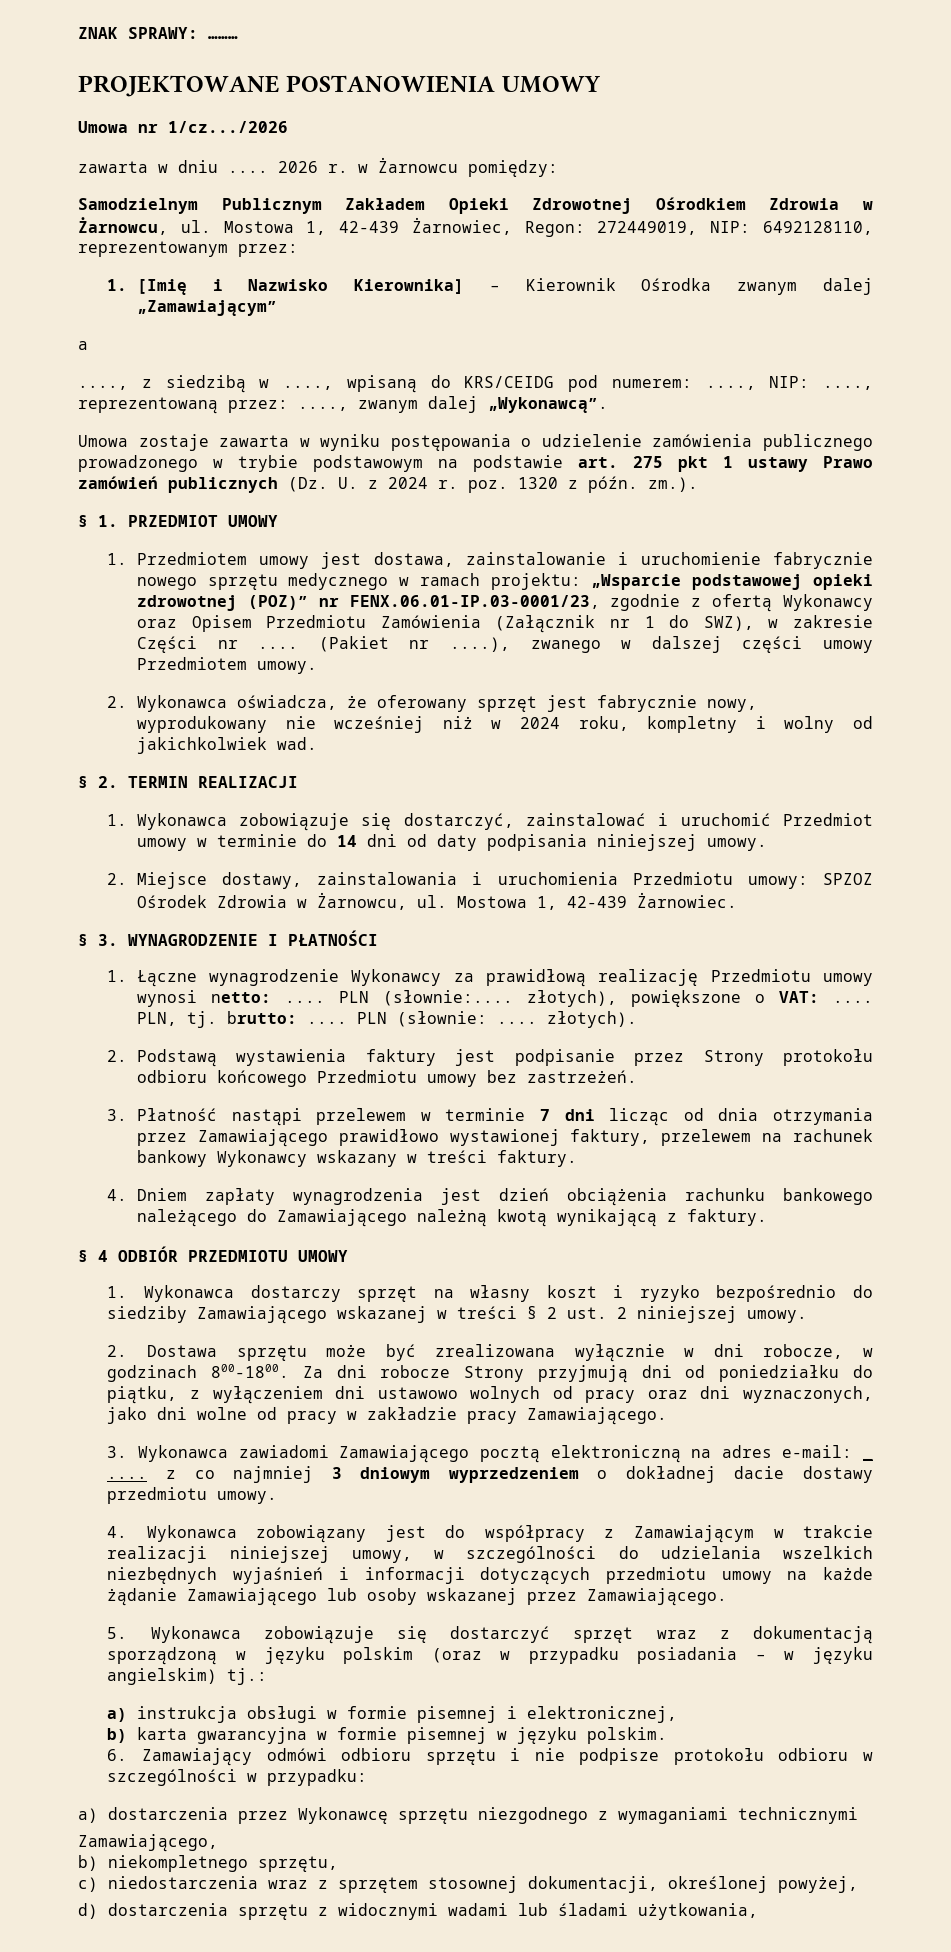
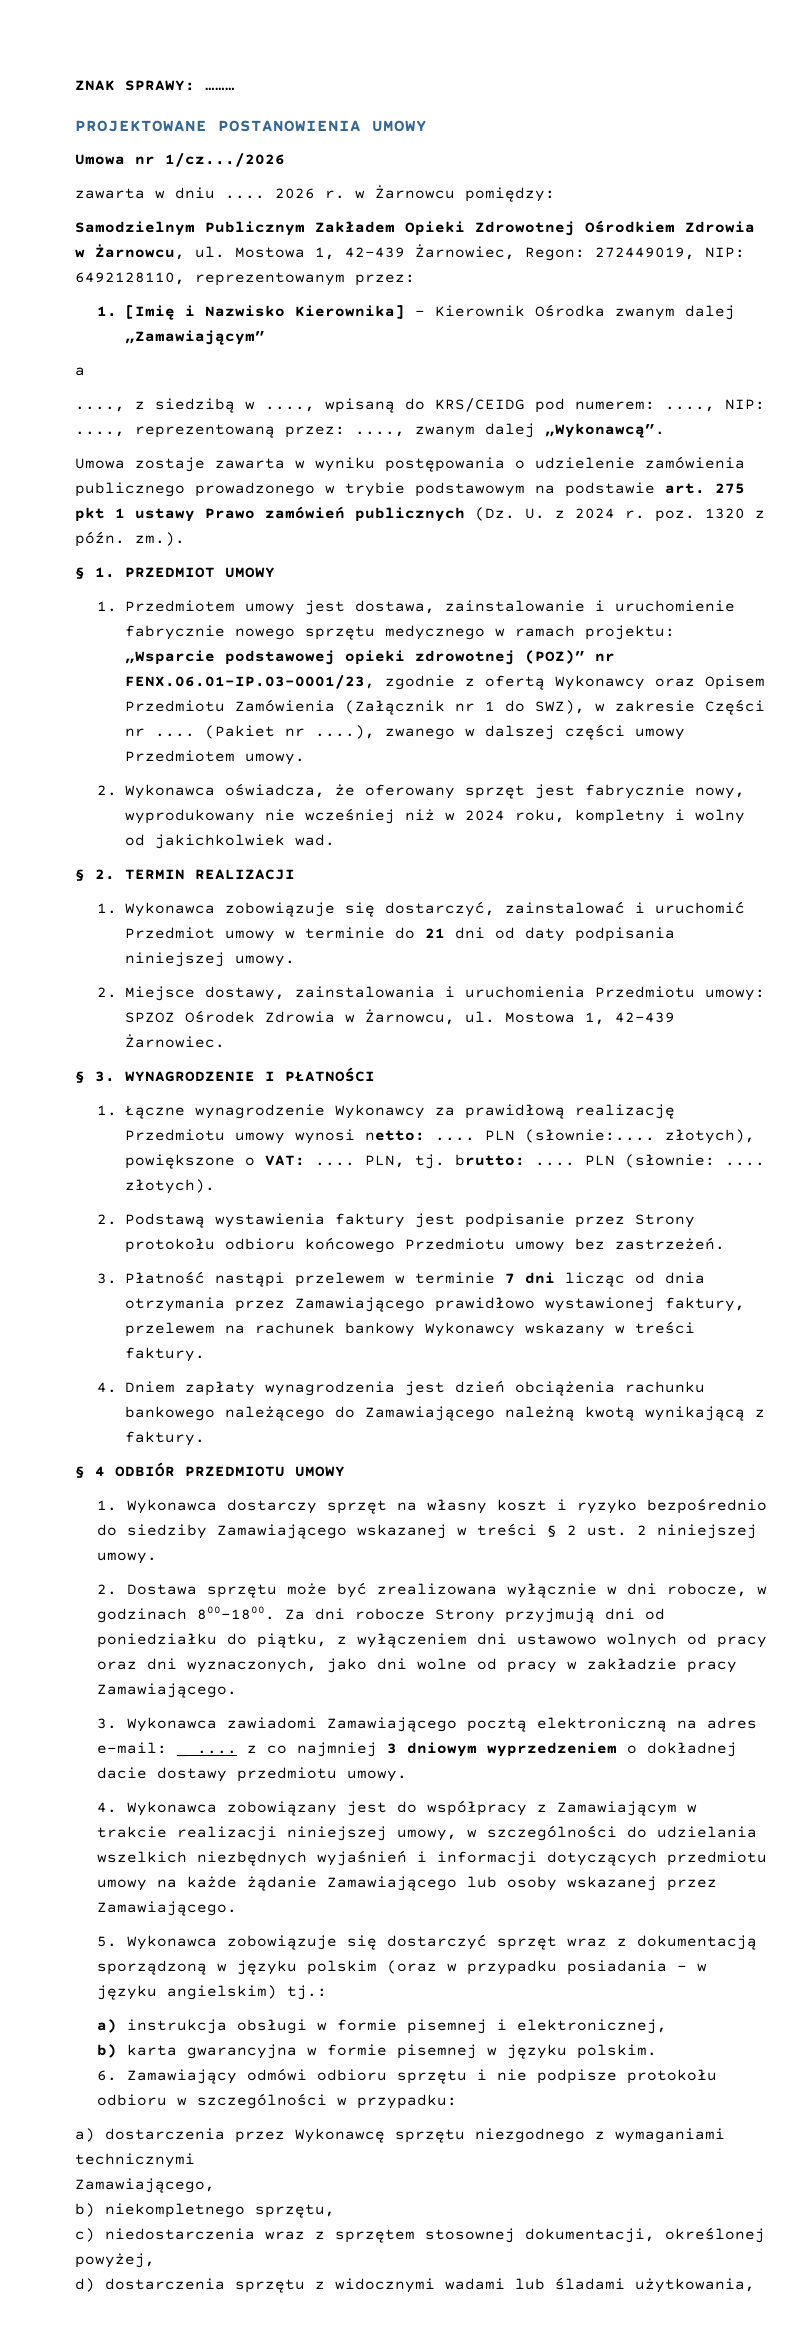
- 1. Wykonawca zobowiązuje się dostarczyć, zainstalować i uruchomić Przedmiot umowy w terminie do 14 dni od daty podpisania niniejszej umowy.
+ 1. Wykonawca zobowiązuje się dostarczyć, zainstalować i uruchomić Przedmiot umowy w terminie do 21 dni od daty podpisania niniejszej umowy.

